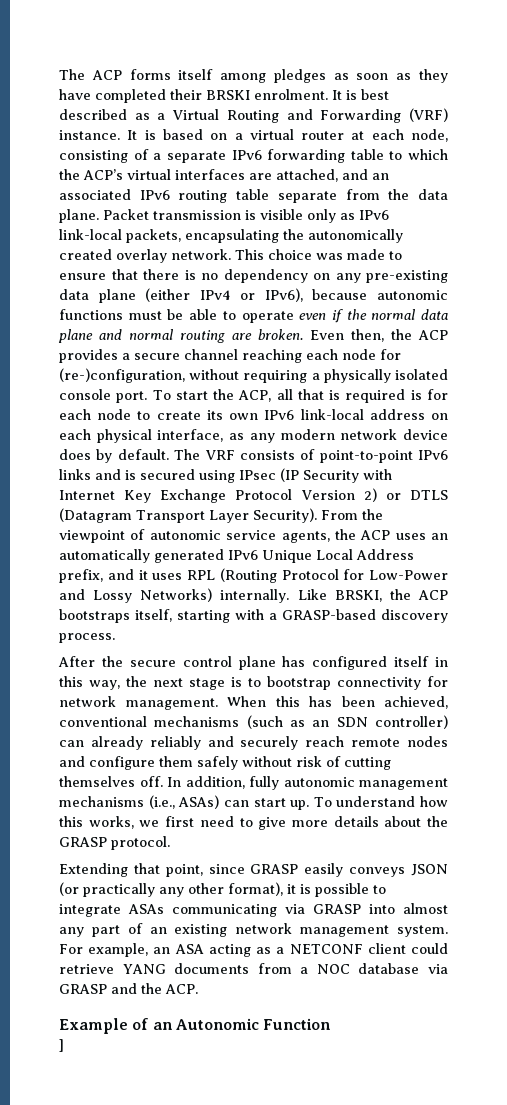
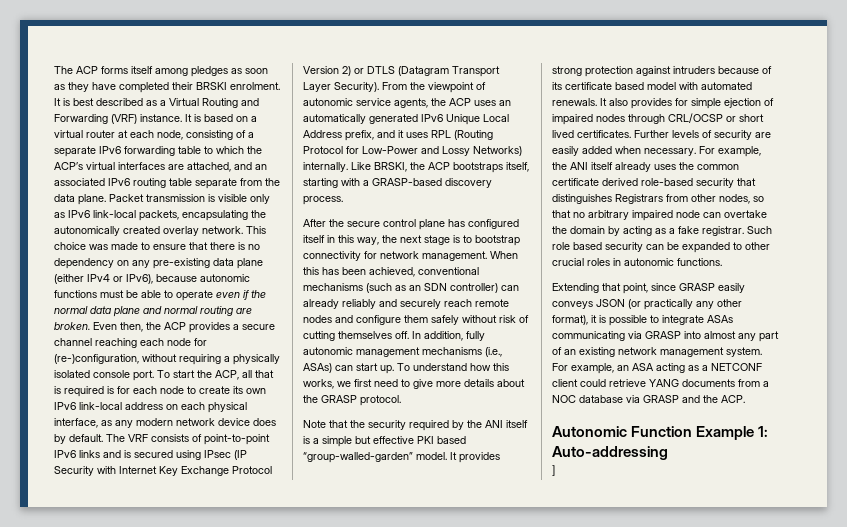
+ Note that the security required by the ANI itself is a simple but effective PKI based “group-walled-garden” model. It provides strong protection against intruders because of its certificate based model with automated renewals. It also provides for simple ejection of impaired nodes through CRL/OCSP or short lived certificates. Further levels of security are easily added when necessary. For example, the ANI itself already uses the common certificate derived role-based security that distinguishes Registrars from other nodes, so that no arbitrary impaired node can overtake the domain by acting as a fake registrar. Such role based security can be expanded to other crucial roles in autonomic functions.
- Example of an Autonomic Function
+ Autonomic Function Example 1: Auto-addressing

